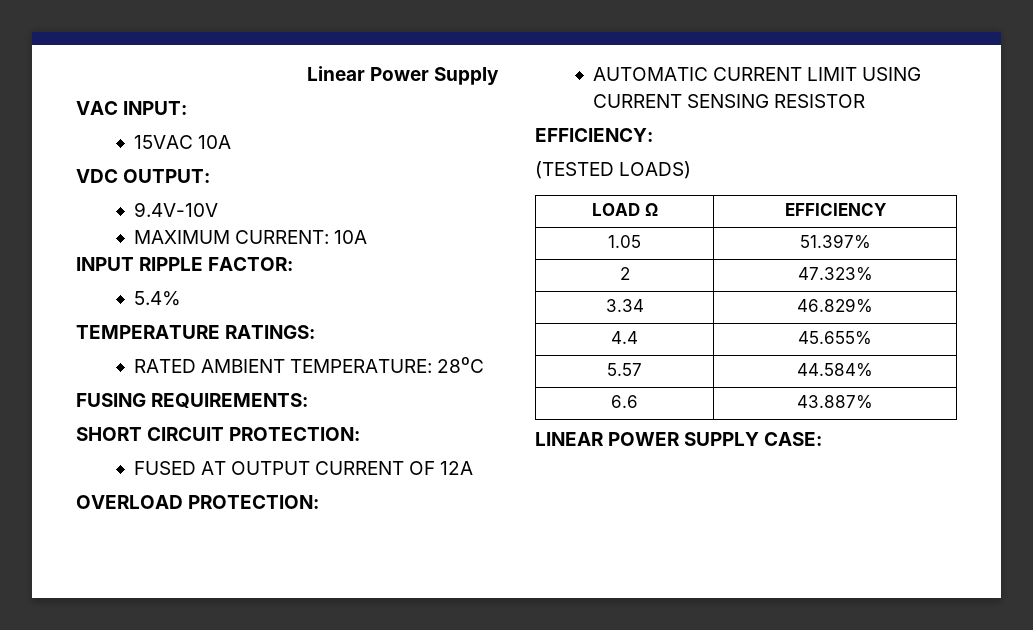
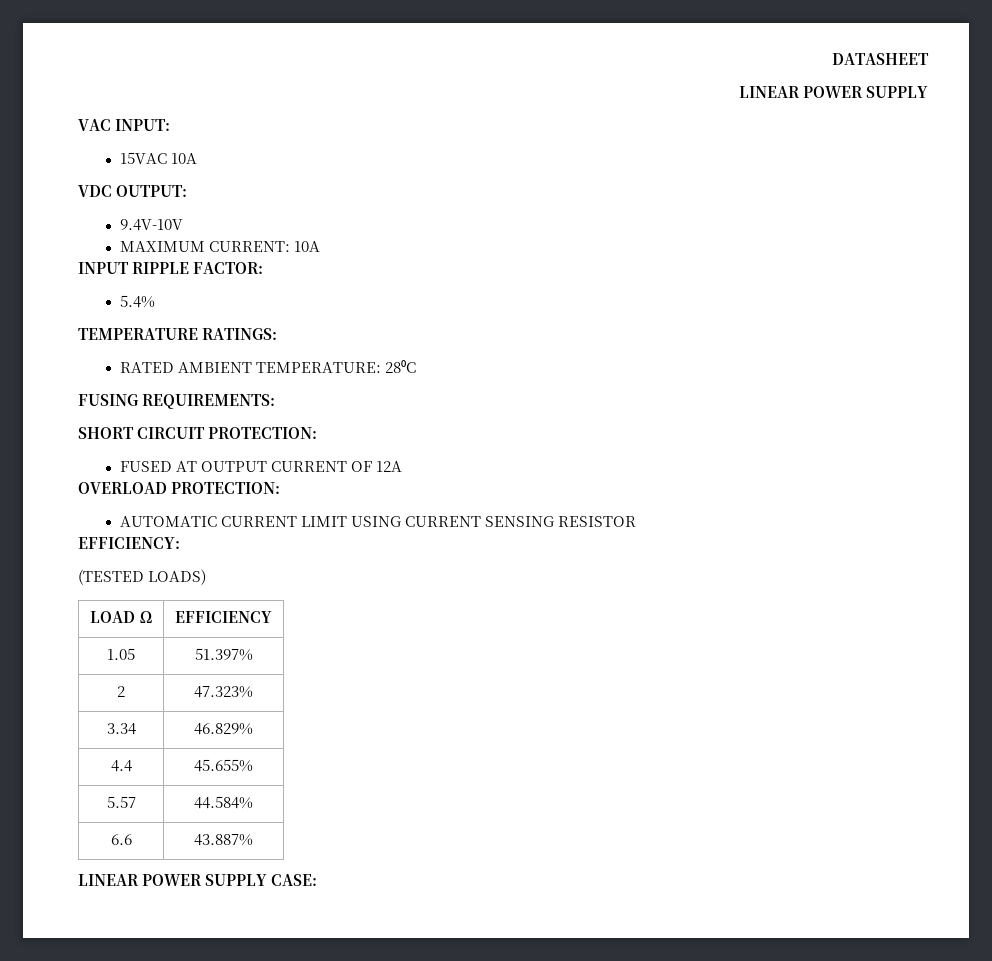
- Linear Power Supply
+ DATASHEET
+ LINEAR POWER SUPPLY

